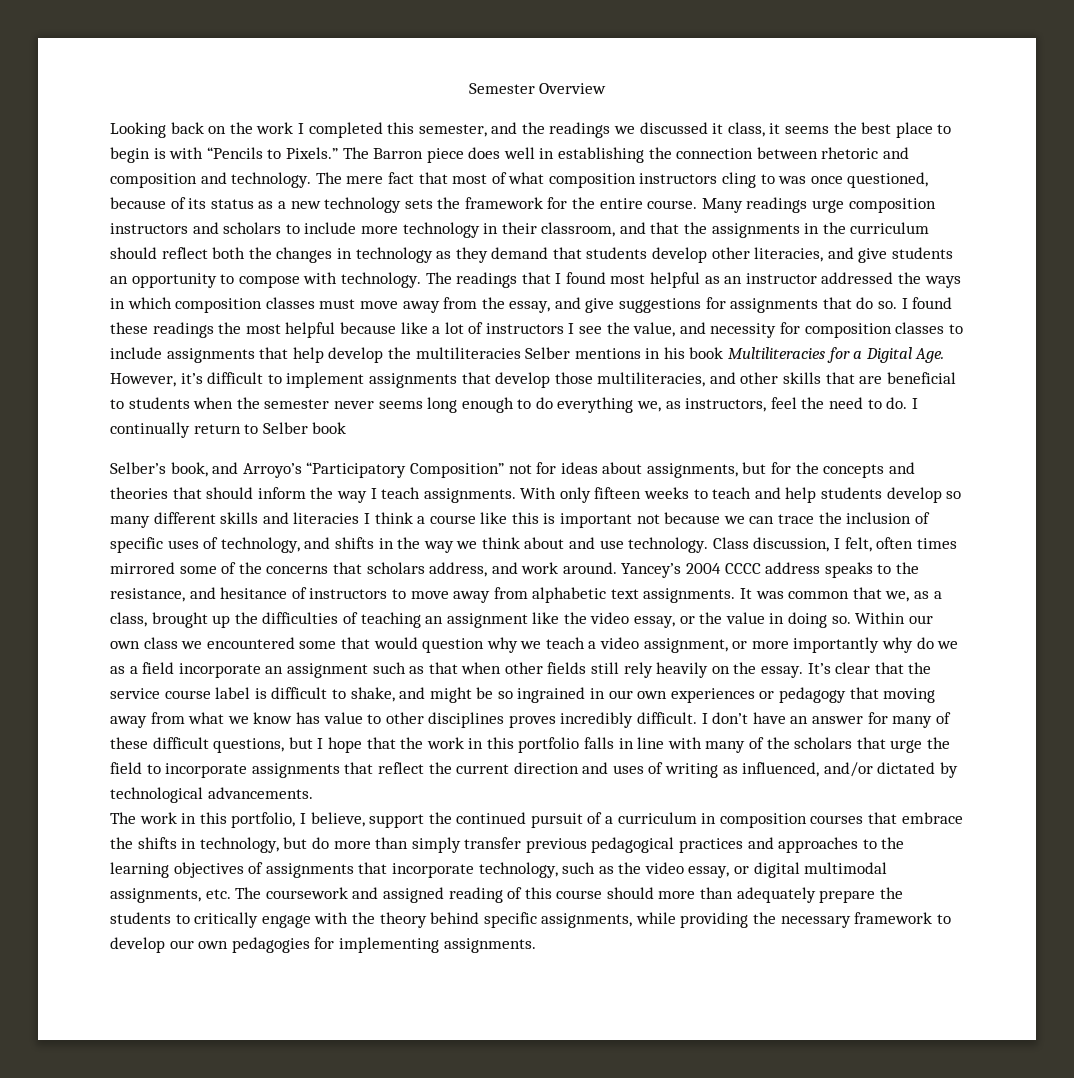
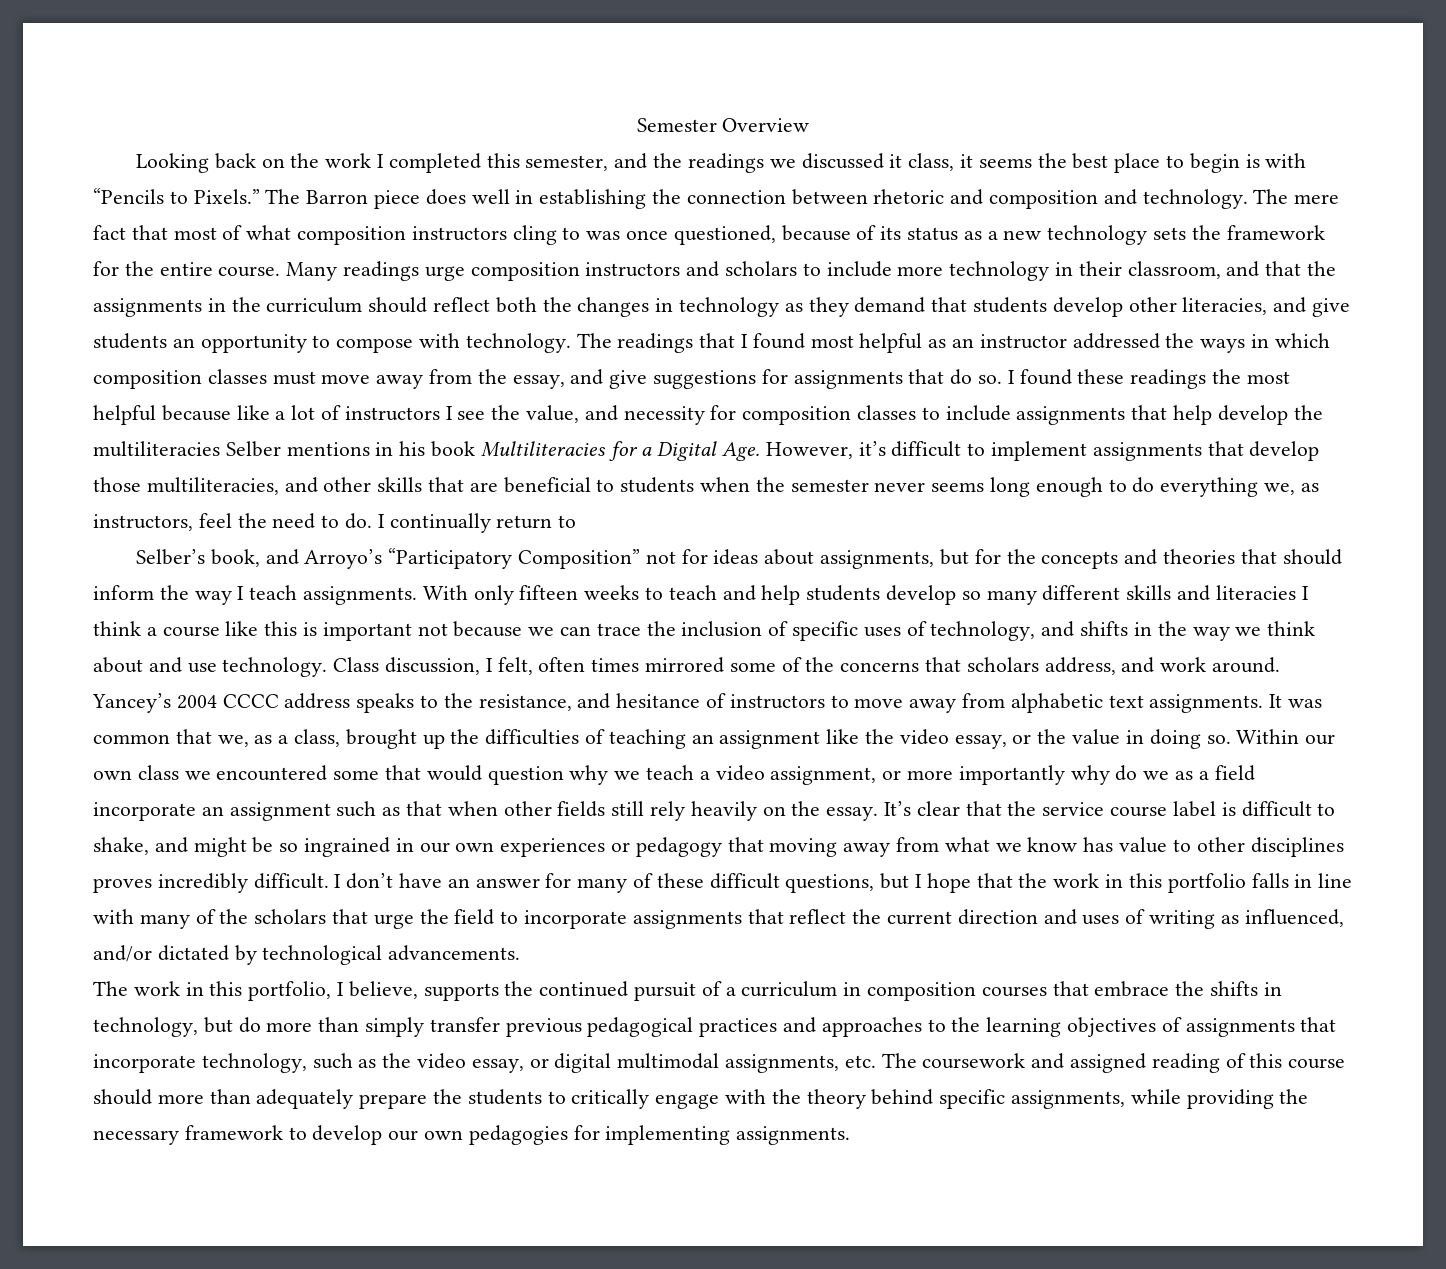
- I continually return to Selber book
+ I continually return to
- The work in this portfolio, I believe, support the continued pursuit of a curriculum in composition courses that embrace the shifts in technology, but do more than simply transfer previous pedagogical practices and approaches to the learning objectives of assignments that incorporate technology, such as the video essay, or digital multimodal assignments, etc. The coursework and assigned reading of this course should more than adequately prepare the students to critically engage with the theory behind specific assignments, while providing the necessary framework to develop our own pedagogies for implementing assignments.
+ The work in this portfolio, I believe, supports the continued pursuit of a curriculum in composition courses that embrace the shifts in technology, but do more than simply transfer previous pedagogical practices and approaches to the learning objectives of assignments that incorporate technology, such as the video essay, or digital multimodal assignments, etc. The coursework and assigned reading of this course should more than adequately prepare the students to critically engage with the theory behind specific assignments, while providing the necessary framework to develop our own pedagogies for implementing assignments.

